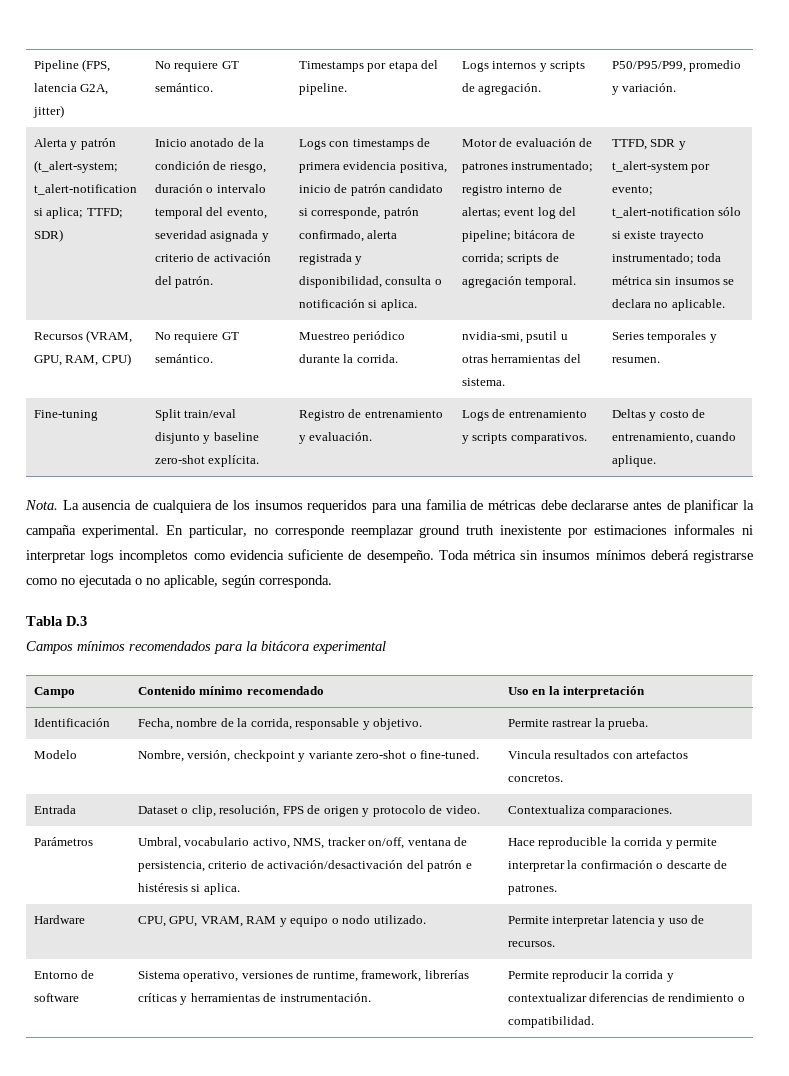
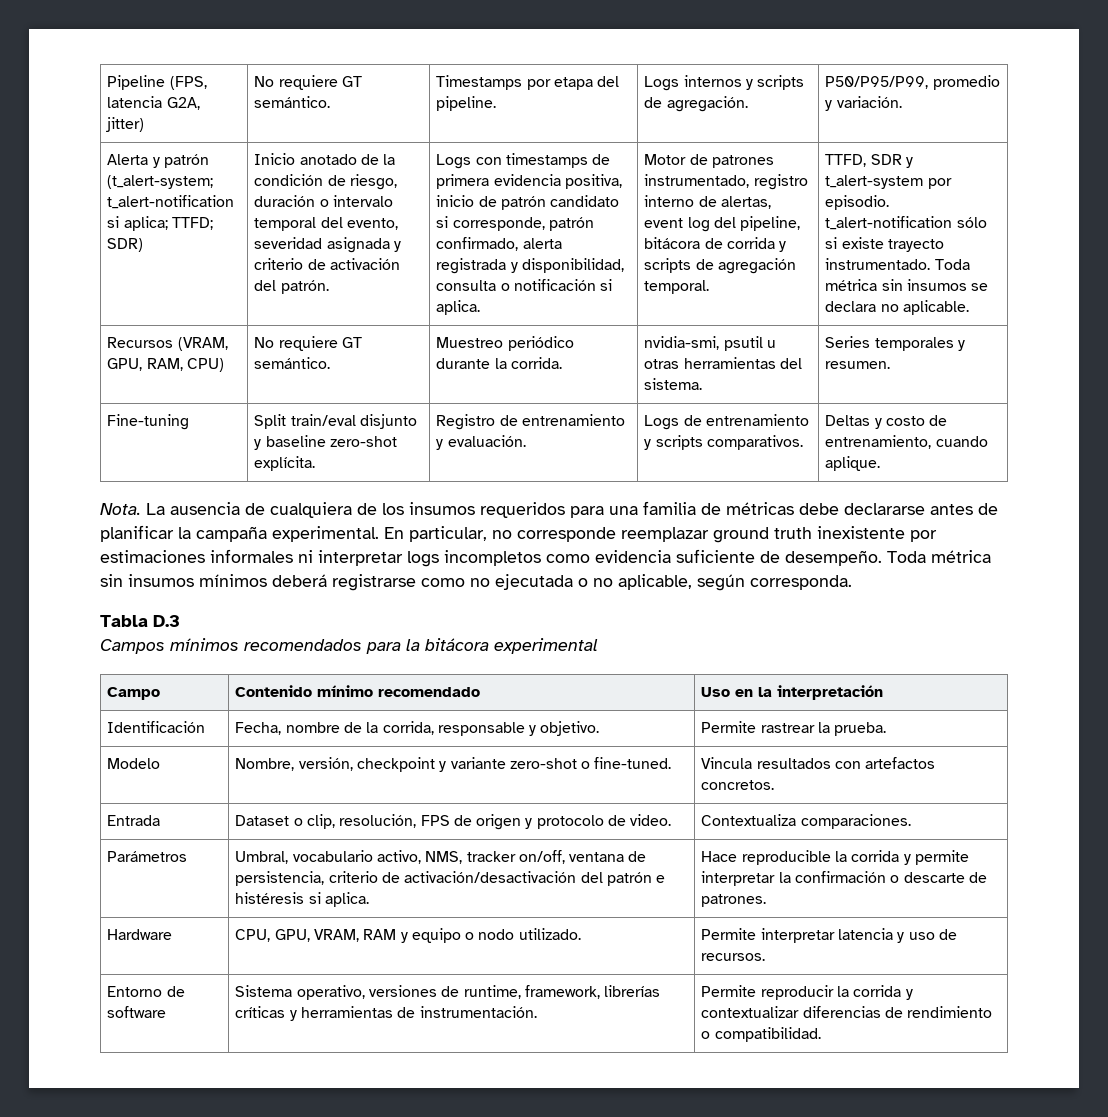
- Motor de evaluación de patrones instrumentado; registro interno de alertas; event log del pipeline; bitácora de corrida; scripts de agregación temporal.
+ Motor de patrones instrumentado, registro interno de alertas, event log del pipeline, bitácora de corrida y scripts de agregación temporal.
- TTFD, SDR y t_alert-system por evento; t_alert-notification sólo si existe trayecto instrumentado; toda métrica sin insumos se declara no aplicable.
+ TTFD, SDR y t_alert-system por episodio. t_alert-notification sólo si existe trayecto instrumentado. Toda métrica sin insumos se declara no aplicable.

